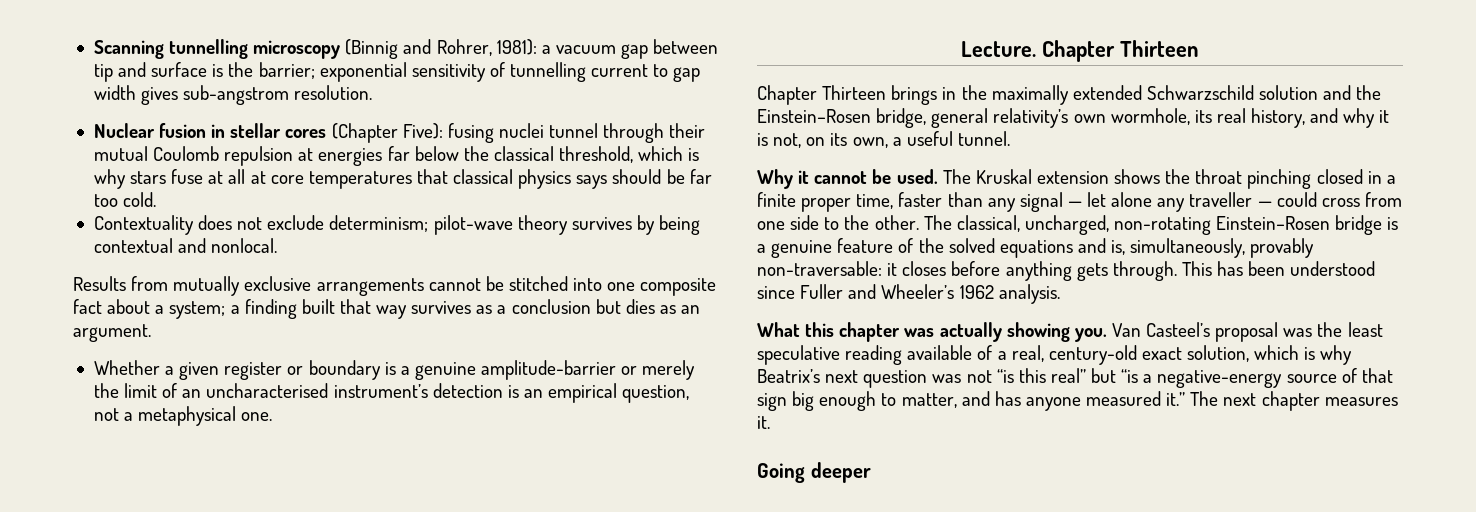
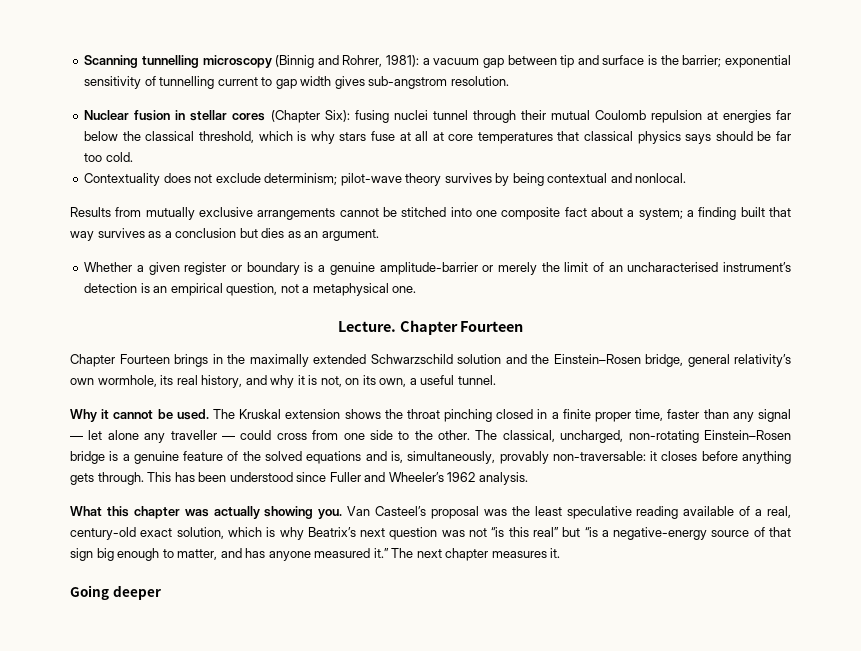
- Nuclear fusion in stellar cores (Chapter Five): fusing nuclei tunnel through their mutual Coulomb repulsion at energies far below the classical threshold, which is why stars fuse at all at core temperatures that classical physics says should be far too cold.
+ Nuclear fusion in stellar cores (Chapter Six): fusing nuclei tunnel through their mutual Coulomb repulsion at energies far below the classical threshold, which is why stars fuse at all at core temperatures that classical physics says should be far too cold.
- Lecture. Chapter Thirteen
- Chapter Thirteen brings in the maximally extended Schwarzschild solution and the Einstein–Rosen bridge, general relativity’s own wormhole, its real history, and why it is not, on its own, a useful tunnel.
+ Lecture. Chapter Fourteen
+ Chapter Fourteen brings in the maximally extended Schwarzschild solution and the Einstein–Rosen bridge, general relativity’s own wormhole, its real history, and why it is not, on its own, a useful tunnel.

